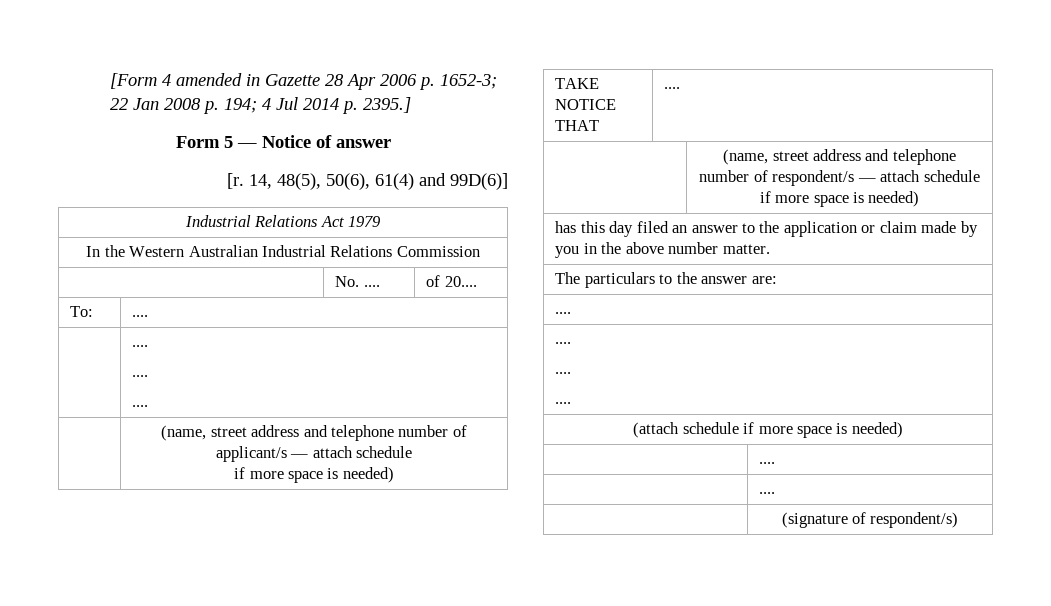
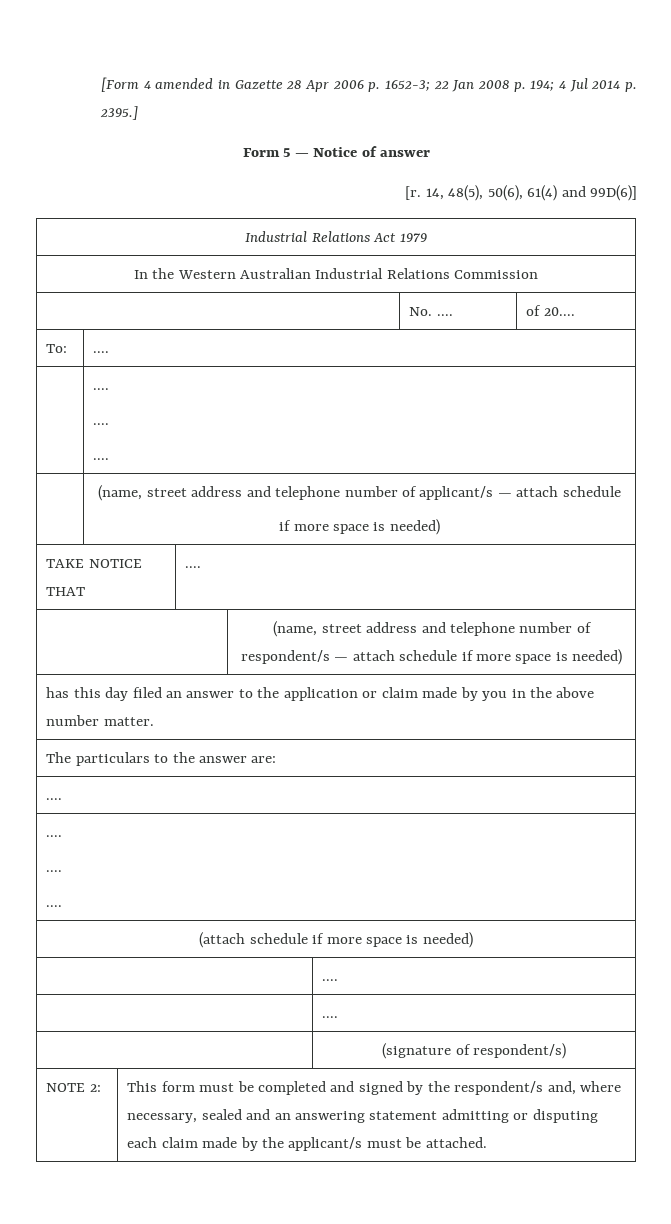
+ NOTE 2: | This form must be completed and signed by the respondent/s and, where necessary, sealed and an answering statement admitting or disputing each claim made by the applicant/s must be attached.

